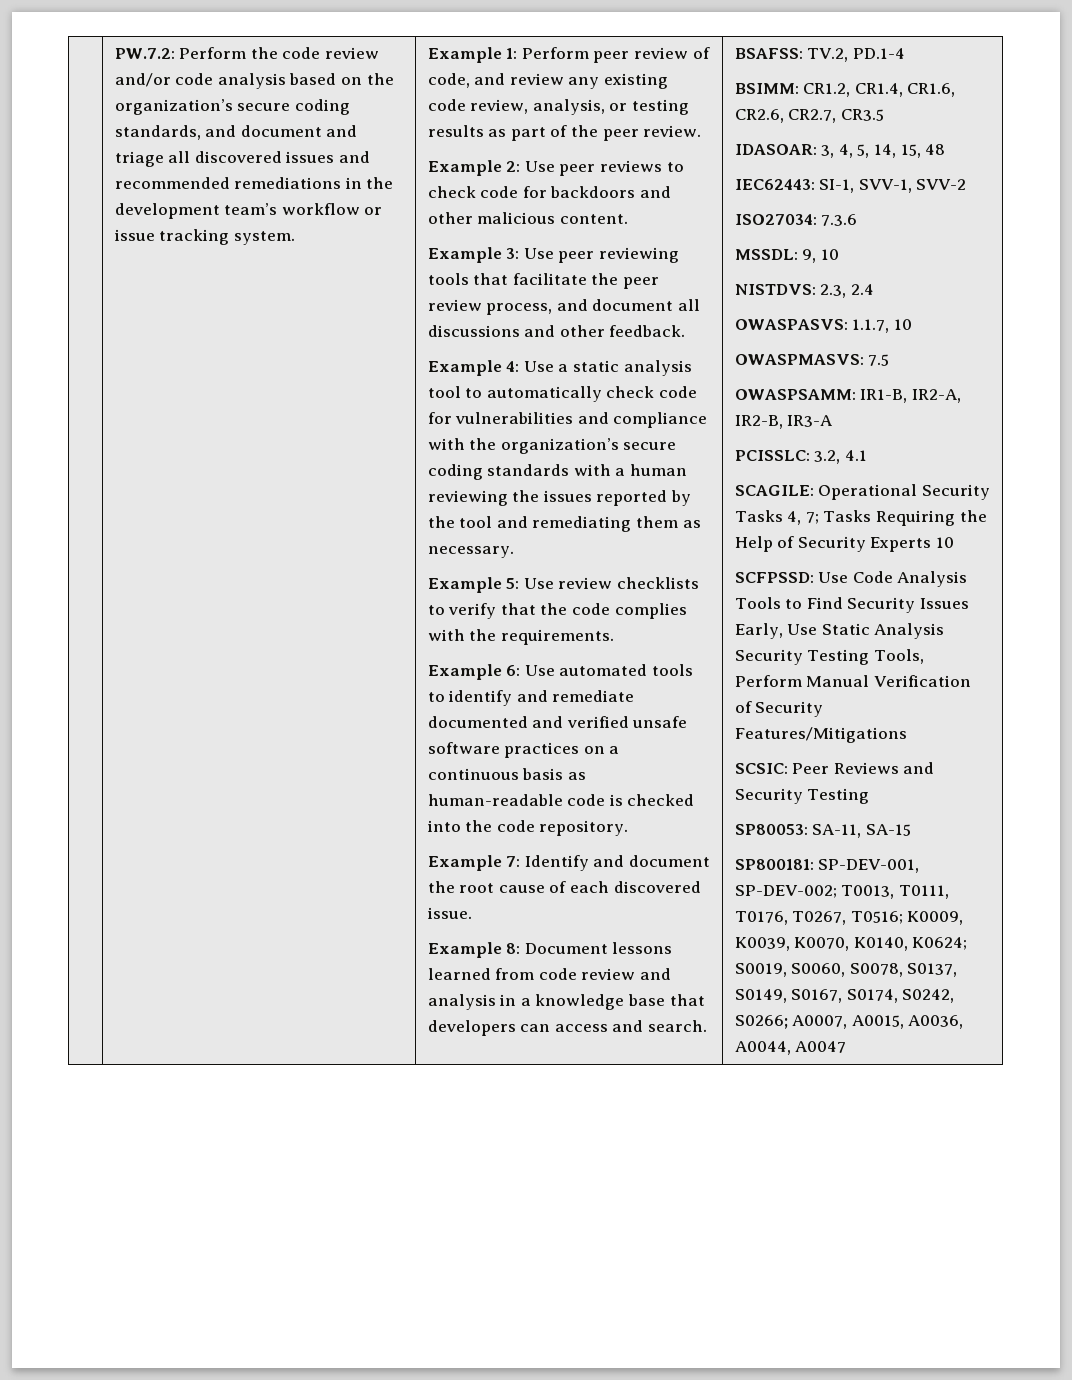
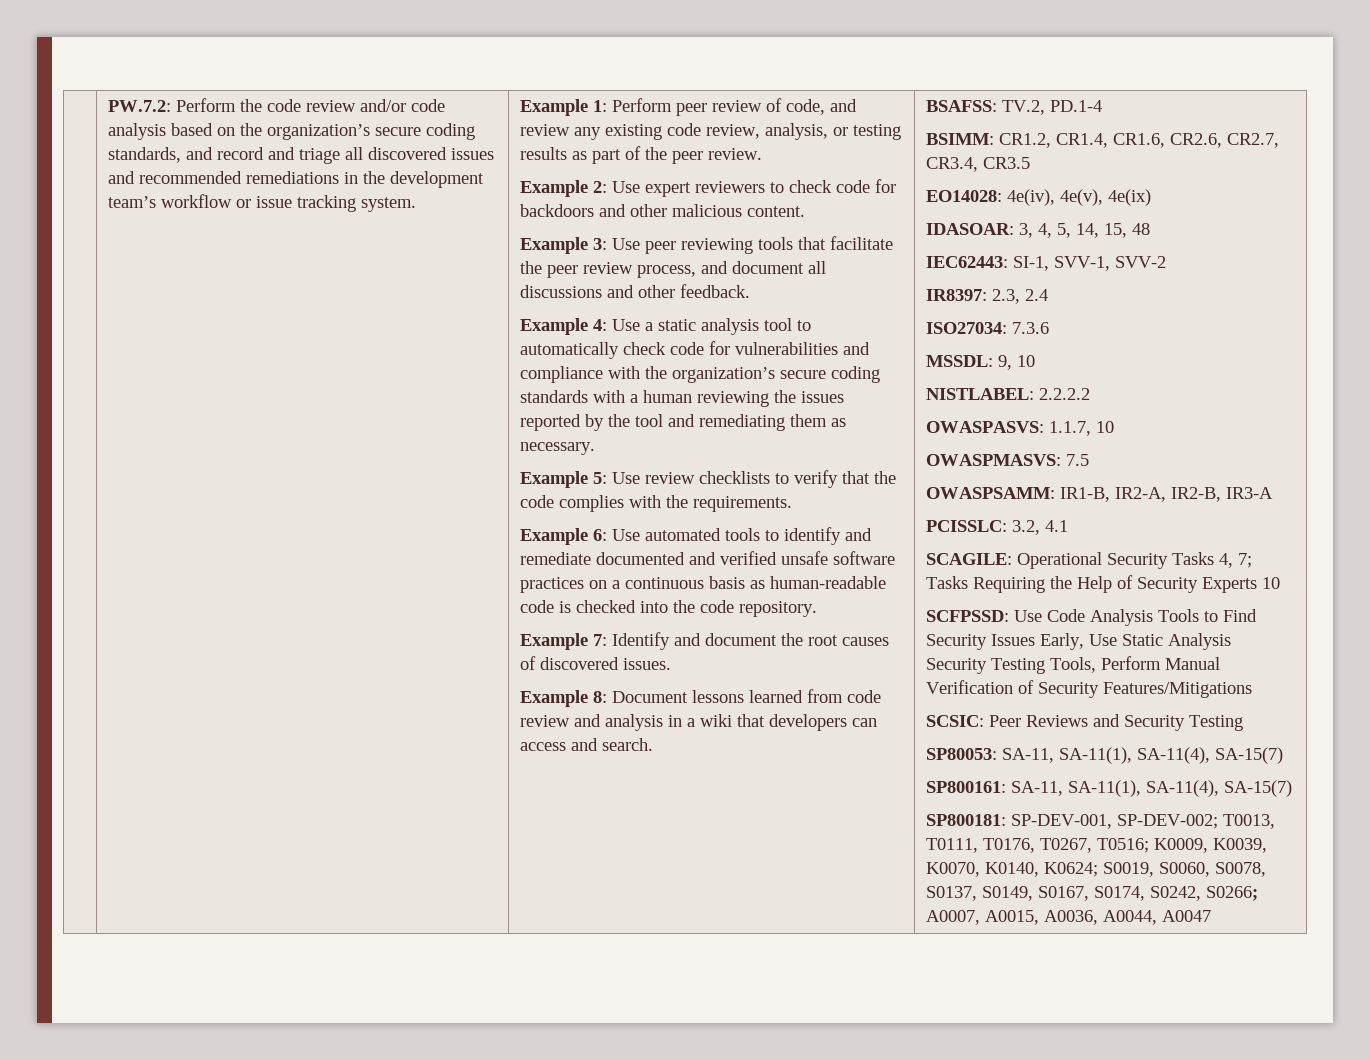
- PW.7.2: Perform the code review and/or code analysis based on the organization’s secure coding standards, and document and triage all discovered issues and recommended remediations in the development team’s workflow or issue tracking system.
+ PW.7.2: Perform the code review and/or code analysis based on the organization’s secure coding standards, and record and triage all discovered issues and recommended remediations in the development team’s workflow or issue tracking system.
- Example 2: Use peer reviews to check code for backdoors and other malicious content.
+ Example 2: Use expert reviewers to check code for backdoors and other malicious content.
- Example 7: Identify and document the root cause of each discovered issue.
+ Example 7: Identify and document the root causes of discovered issues.
- Example 8: Document lessons learned from code review and analysis in a knowledge base that developers can access and search.
+ Example 8: Document lessons learned from code review and analysis in a wiki that developers can access and search.
- BSIMM: CR1.2, CR1.4, CR1.6, CR2.6, CR2.7, CR3.5
+ BSIMM: CR1.2, CR1.4, CR1.6, CR2.6, CR2.7, CR3.4, CR3.5
+ EO14028: 4e(iv), 4e(v), 4e(ix)
+ IR8397: 2.3, 2.4
- NISTDVS: 2.3, 2.4
+ NISTLABEL: 2.2.2.2
- SP80053: SA-11, SA-15
+ SP80053: SA-11, SA-11(1), SA-11(4), SA-15(7)
+ SP800161: SA-11, SA-11(1), SA-11(4), SA-15(7)

